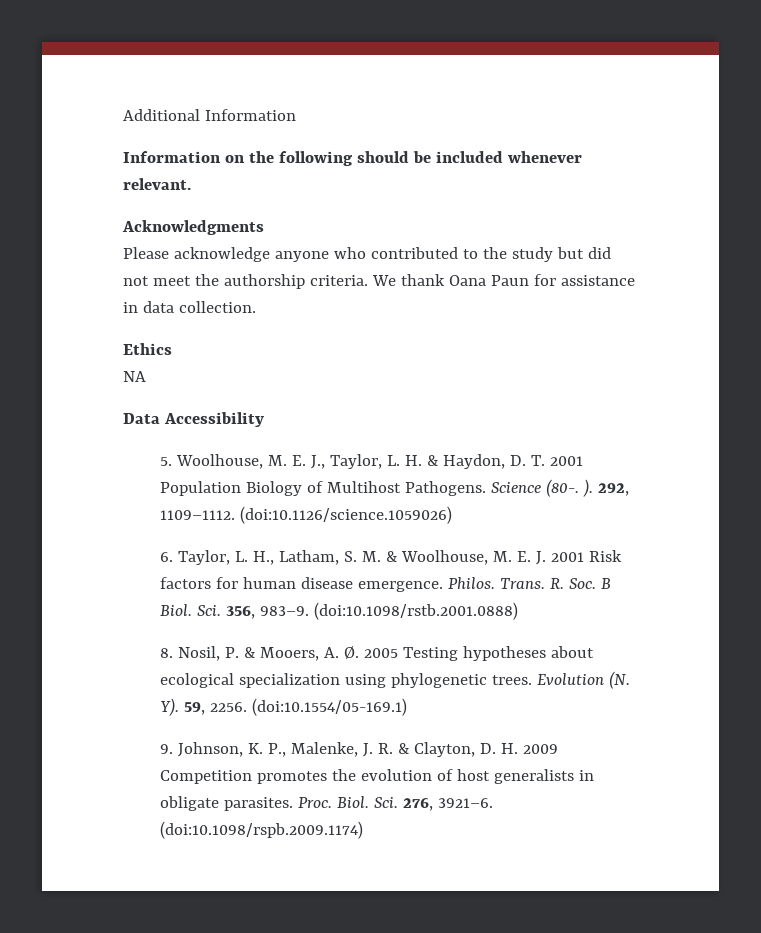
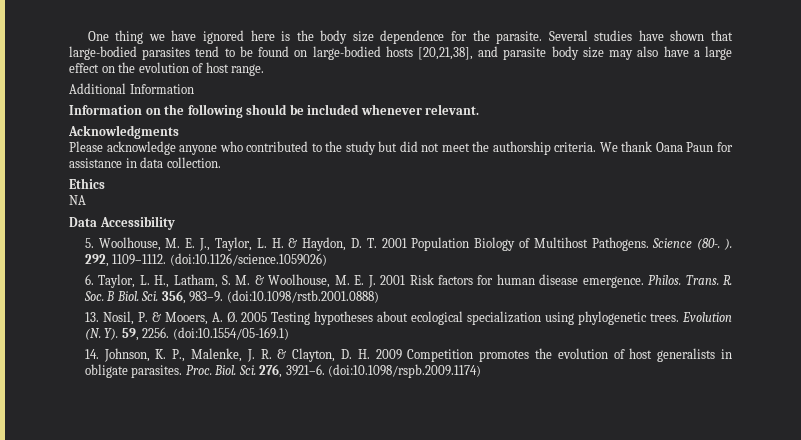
+ One thing we have ignored here is the body size dependence for the parasite. Several studies have shown that large-bodied parasites tend to be found on large-bodied hosts [20,21,38], and parasite body size may also have a large effect on the evolution of host range.
- 8. Nosil, P. & Mooers, A. Ø. 2005 Testing hypotheses about ecological specialization using phylogenetic trees.
+ 13. Nosil, P. & Mooers, A. Ø. 2005 Testing hypotheses about ecological specialization using phylogenetic trees.
- 9. Johnson, K. P., Malenke, J. R. & Clayton, D. H. 2009 Competition promotes the evolution of host generalists in obligate parasites.
+ 14. Johnson, K. P., Malenke, J. R. & Clayton, D. H. 2009 Competition promotes the evolution of host generalists in obligate parasites.

